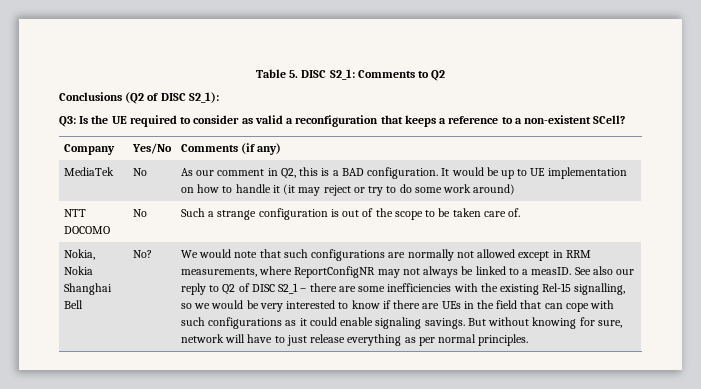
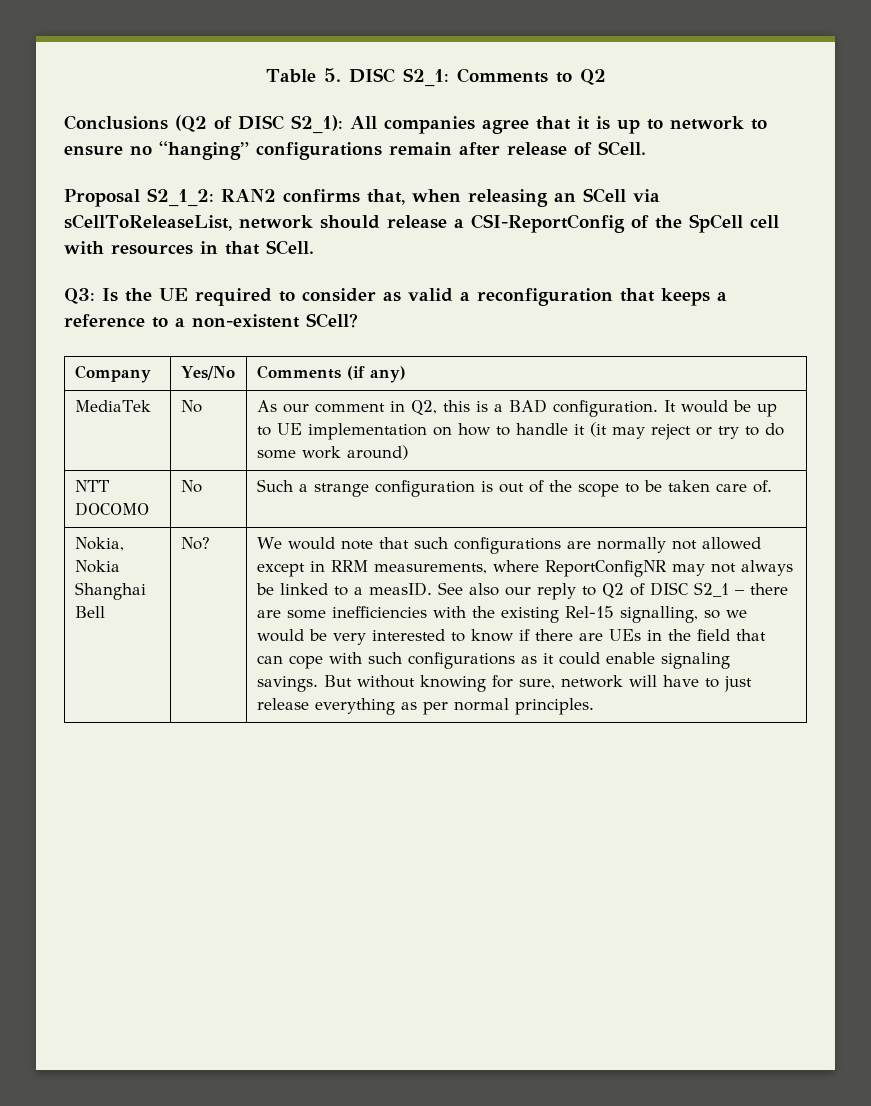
- Conclusions (Q2 of DISC S2_1):
+ Conclusions (Q2 of DISC S2_1): All companies agree that it is up to network to ensure no “hanging” configurations remain after release of SCell.
+ Proposal S2_1_2: RAN2 confirms that, when releasing an SCell via sCellToReleaseList, network should release a CSI-ReportConfig of the SpCell cell with resources in that SCell.

